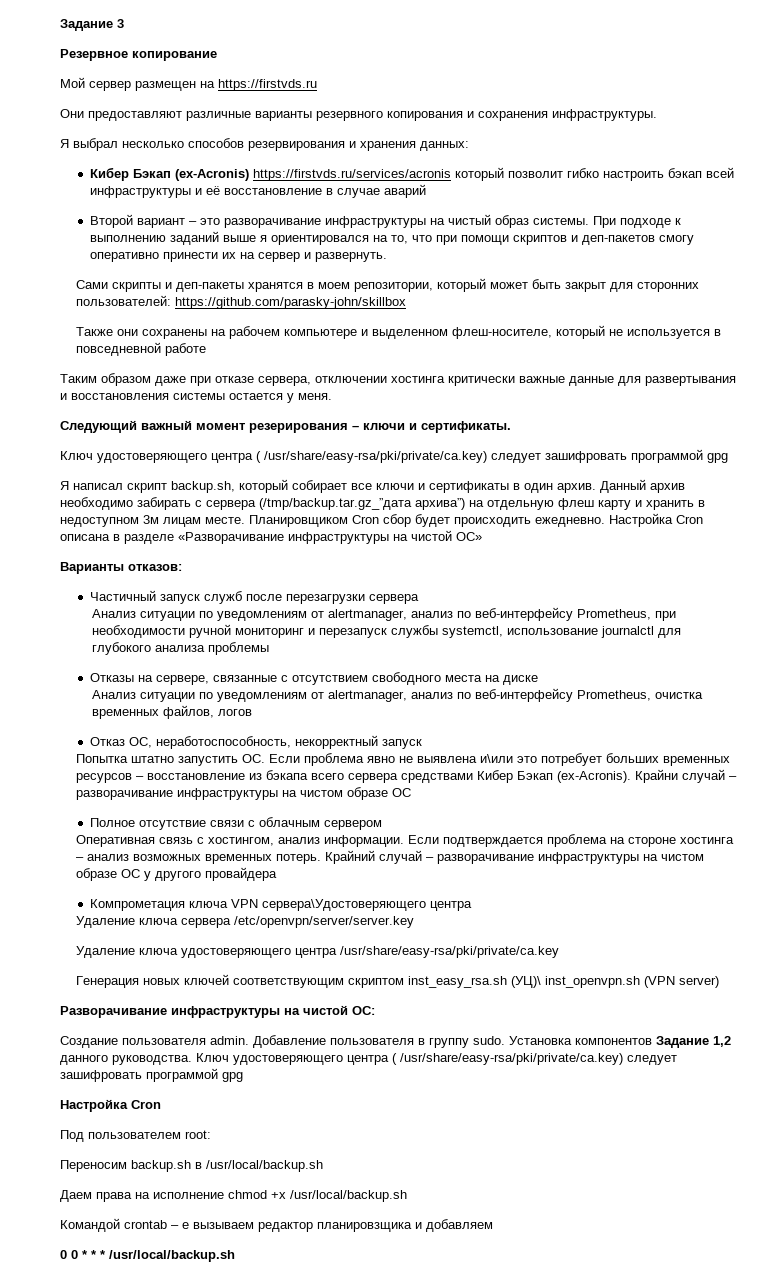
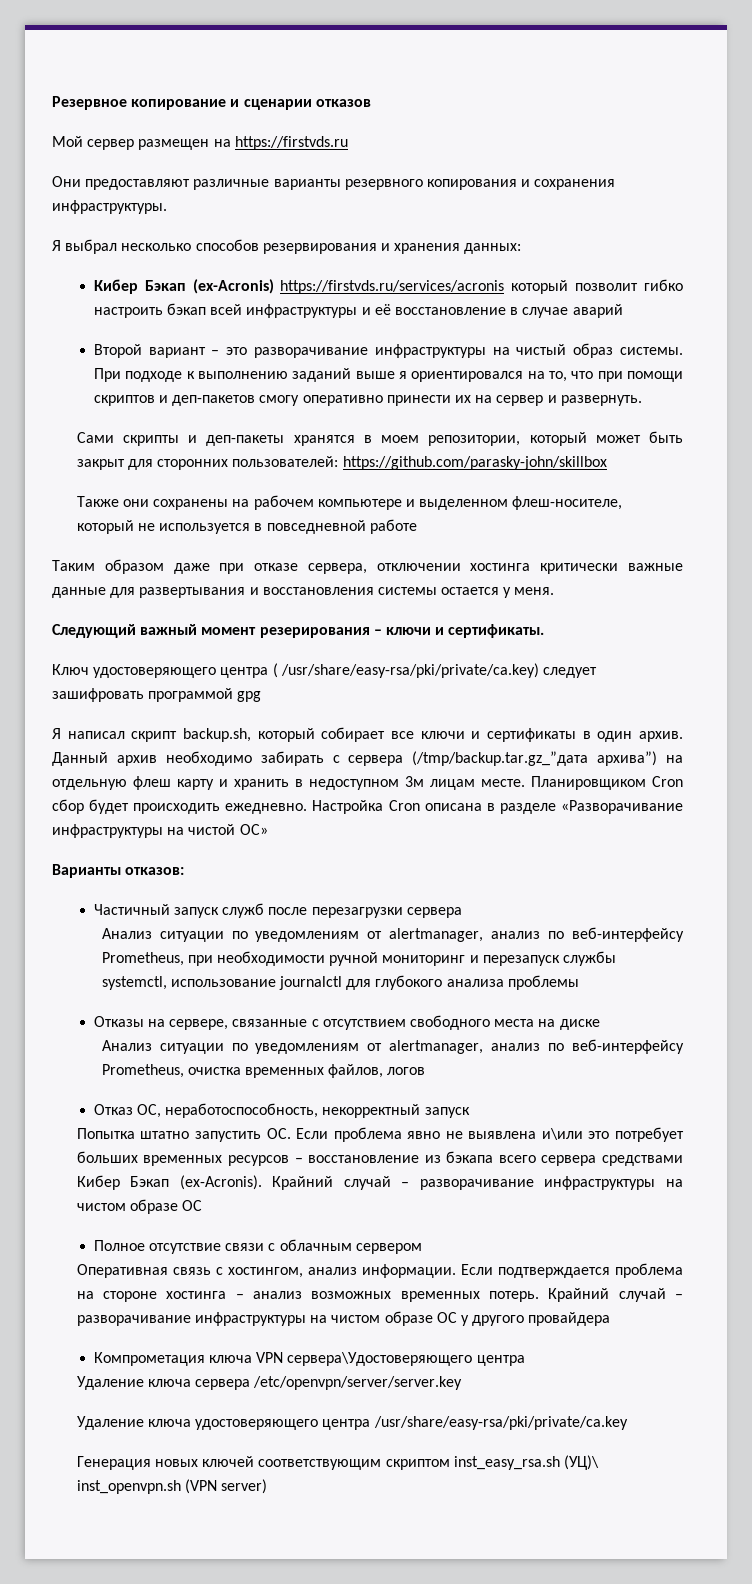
- Задание 3
- Резервное копирование
+ Резервное копирование и сценарии отказов
- Попытка штатно запустить ОС. Если проблема явно не выявлена и\или это потребует больших временных ресурсов – восстановление из бэкапа всего сервера средствами Кибер Бэкап (ex-Acronis). Крайни случай – разворачивание инфраструктуры на чистом образе ОС
+ Попытка штатно запустить ОС. Если проблема явно не выявлена и\или это потребует больших временных ресурсов – восстановление из бэкапа всего сервера средствами Кибер Бэкап (ex-Acronis). Крайний случай – разворачивание инфраструктуры на чистом образе ОС
- Разворачивание инфраструктуры на чистой ОС:
- Создание пользователя admin. Добавление пользователя в группу sudo. Установка компонентов Задание 1,2 данного руководства. Ключ удостоверяющего центра ( /usr/share/easy-rsa/pki/private/ca.key) следует зашифровать программой gpg
- Настройка Cron
- Под пользователем root:
- Переносим backup.sh в /usr/local/backup.sh
- Даем права на исполнение chmod +x /usr/local/backup.sh
- Командой crontab – e вызываем редактор планировзщика и добавляем
- 0 0 * * * /usr/local/backup.sh

